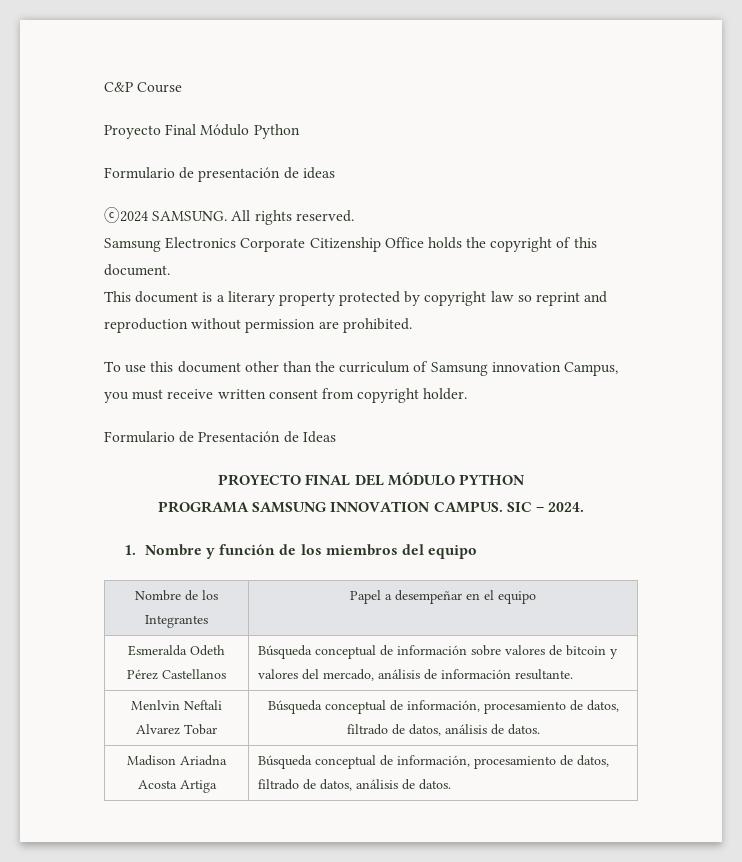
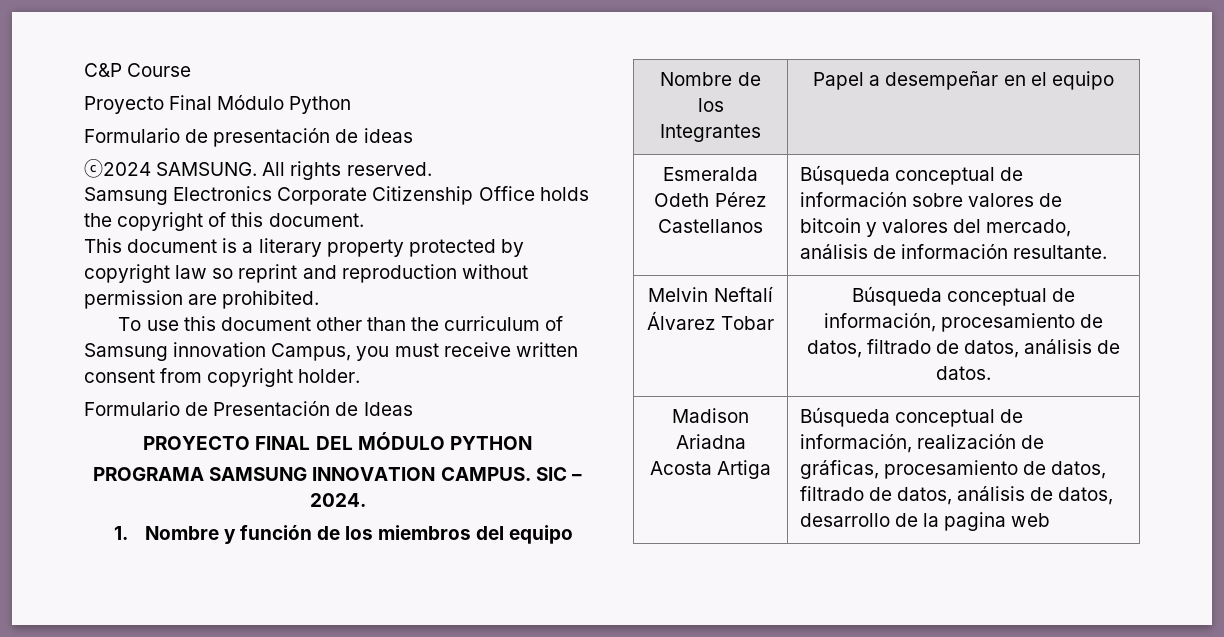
- Menlvin Neftali Alvarez Tobar | Búsqueda conceptual de información, procesamiento de datos, filtrado de datos, análisis de datos.
+ Melvin Neftalí Álvarez Tobar | Búsqueda conceptual de información, procesamiento de datos, filtrado de datos, análisis de datos.
- Madison Ariadna Acosta Artiga | Búsqueda conceptual de información, procesamiento de datos, filtrado de datos, análisis de datos.
+ Madison Ariadna Acosta Artiga | Búsqueda conceptual de información, realización de gráficas, procesamiento de datos, filtrado de datos, análisis de datos, desarrollo de la pagina web

